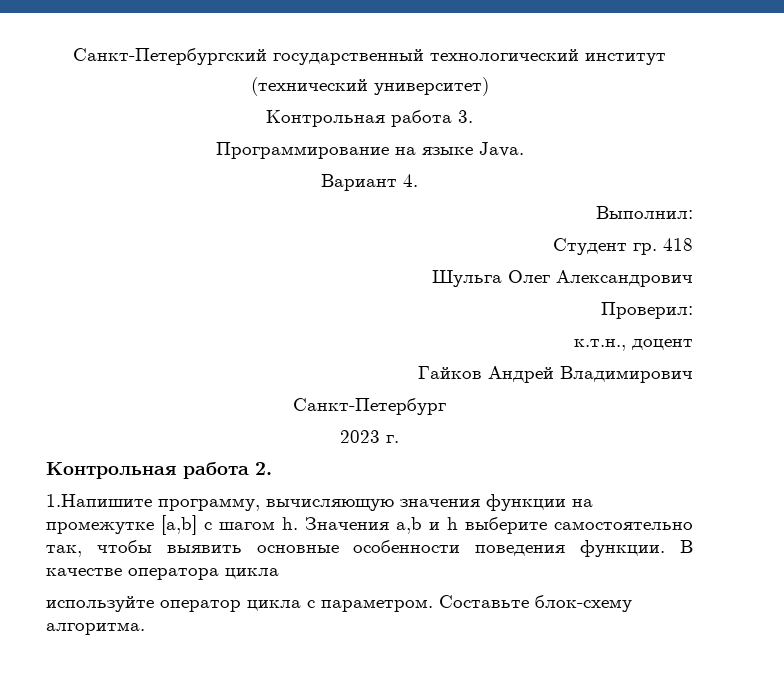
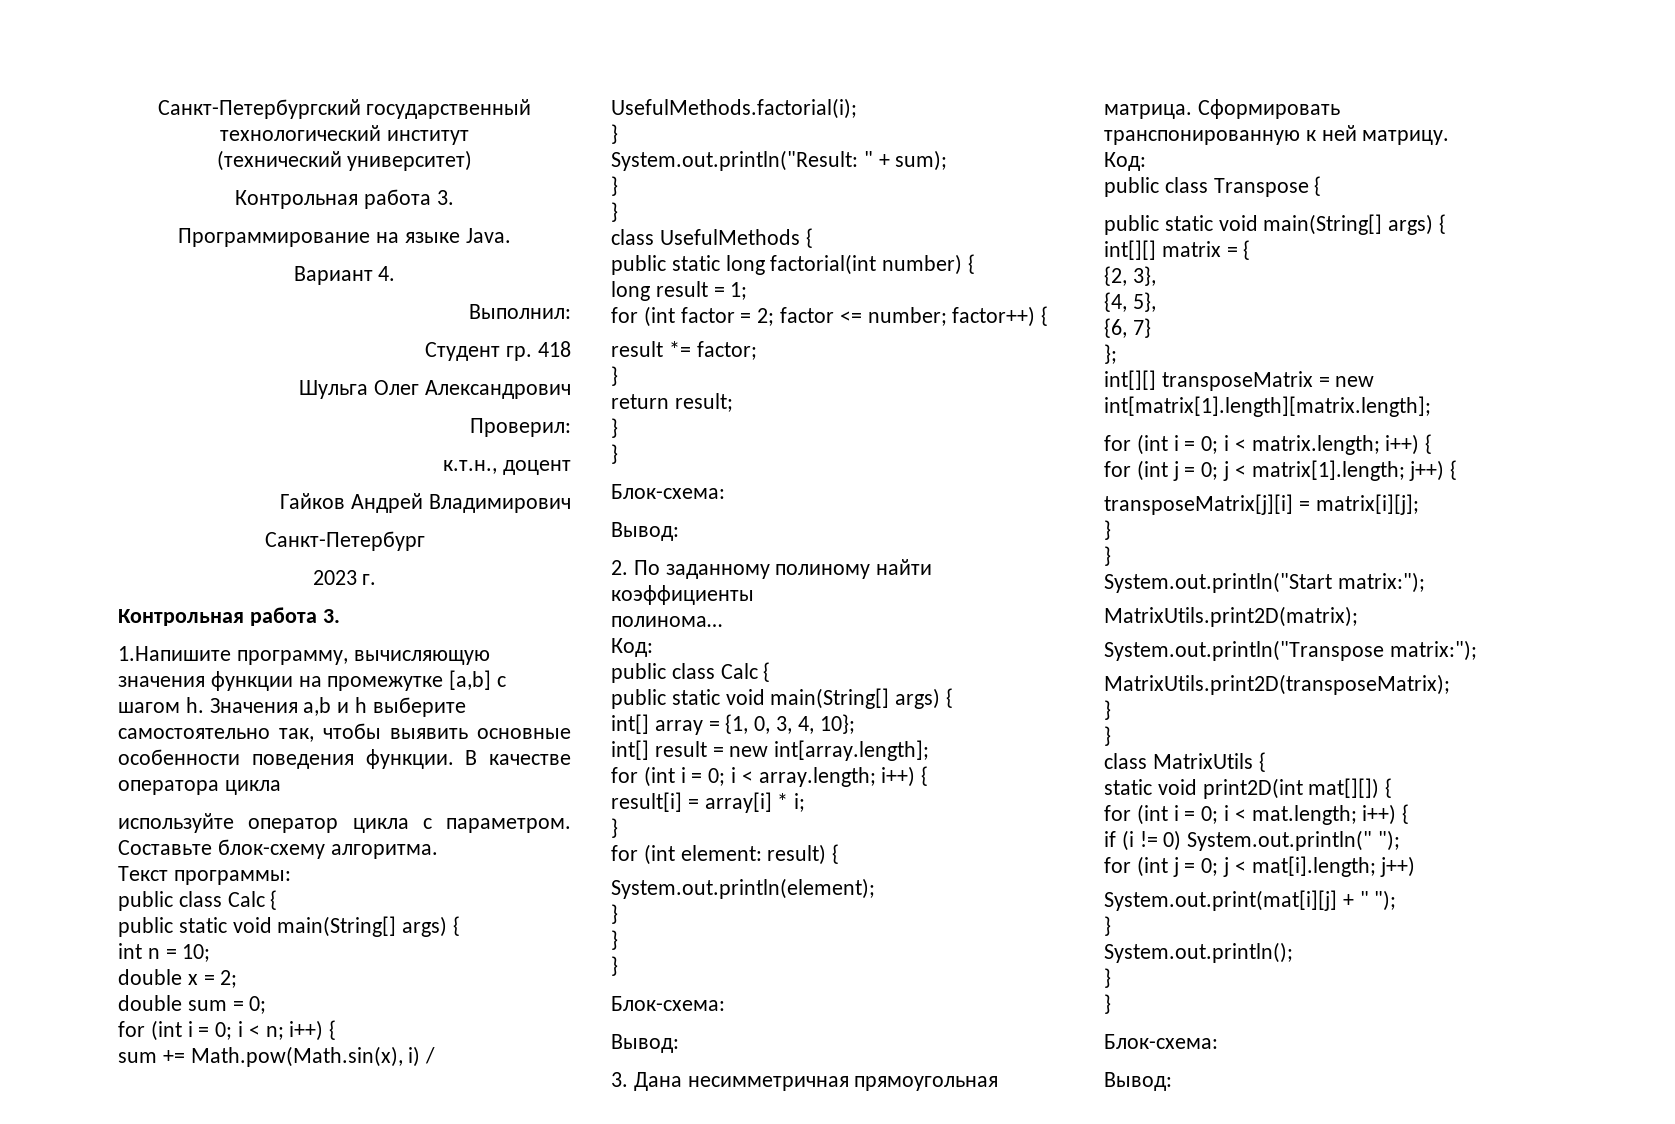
  2023 г.
- Контрольная работа 2.
+ Контрольная работа 3.
+ Текст программы:
+ public class Calc {
+ public static void main(String[] args) {
+ int n = 10;
+ double x = 2;
+ double sum = 0;
+ for (int i = 0; i < n; i++) {
+ sum += Math.pow(Math.sin(x), i) / UsefulMethods.factorial(i);
+ }
+ System.out.println("Result: " + sum);
+ }
+ }
+ class UsefulMethods {
+ public static long factorial(int number) {
+ long result = 1;
+ for (int factor = 2; factor <= number; factor++) {
+ result *= factor;
+ }
+ return result;
+ }
+ }
+ Блок-схема:
+ Вывод:
+ 2. По заданному полиному найти коэффициенты
+ полинома…
+ Код:
+ public class Calc {
+ public static void main(String[] args) {
+ int[] array = {1, 0, 3, 4, 10};
+ int[] result = new int[array.length];
+ for (int i = 0; i < array.length; i++) {
+ result[i] = array[i] * i;
+ }
+ for (int element: result) {
+ System.out.println(element);
+ }
+ }
+ }
+ Блок-схема:
+ Вывод:
+ 3. Дана несимметричная прямоугольная матрица. Сформировать
+ транспонированную к ней матрицу.
+ Код:
+ public class Transpose {
+ public static void main(String[] args) {
+ int[][] matrix = {
+ {2, 3},
+ {4, 5},
+ {6, 7}
+ };
+ int[][] transposeMatrix = new int[matrix[1].length][matrix.length];
+ for (int i = 0; i < matrix.length; i++) {
+ for (int j = 0; j < matrix[1].length; j++) {
+ transposeMatrix[j][i] = matrix[i][j];
+ }
+ }
+ System.out.println("Start matrix:");
+ MatrixUtils.print2D(matrix);
+ System.out.println("Transpose matrix:");
+ MatrixUtils.print2D(transposeMatrix);
+ }
+ }
+ class MatrixUtils {
+ static void print2D(int mat[][]) {
+ for (int i = 0; i < mat.length; i++) {
+ if (i != 0) System.out.println(" ");
+ for (int j = 0; j < mat[i].length; j++)
+ System.out.print(mat[i][j] + " ");
+ }
+ System.out.println();
+ }
+ }
+ Блок-схема:
+ Вывод:

